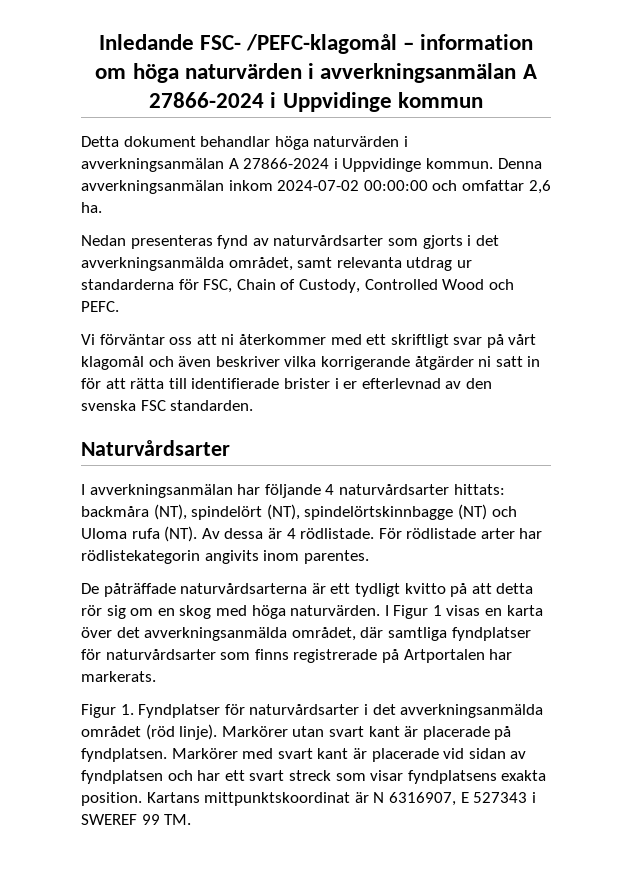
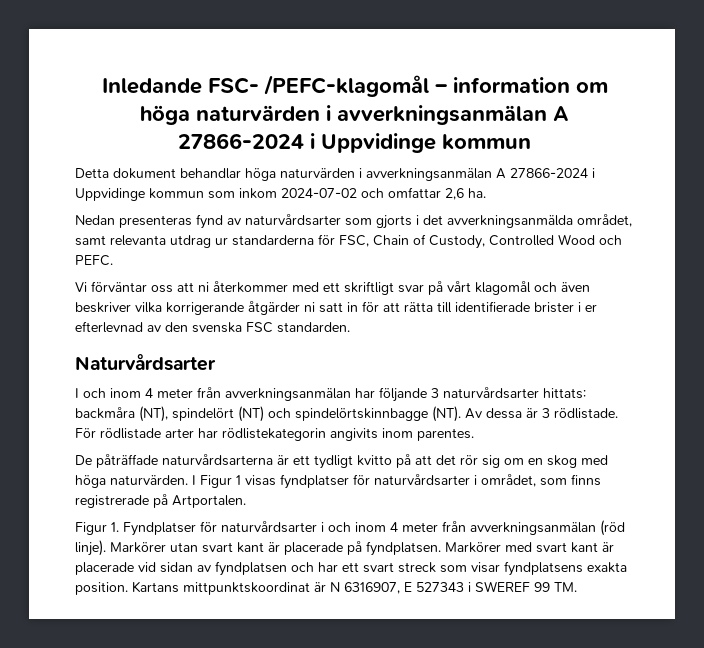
- Detta dokument behandlar höga naturvärden i avverkningsanmälan A 27866-2024 i Uppvidinge kommun. Denna avverkningsanmälan inkom 2024-07-02 00:00:00 och omfattar 2,6 ha.
+ Detta dokument behandlar höga naturvärden i avverkningsanmälan A 27866-2024 i Uppvidinge kommun som inkom 2024-07-02 och omfattar 2,6 ha.
- I avverkningsanmälan har följande 4 naturvårdsarter hittats: backmåra (NT), spindelört (NT), spindelörtskinnbagge (NT) och Uloma rufa (NT). Av dessa är 4 rödlistade.
+ I och inom 4 meter från avverkningsanmälan har följande 3 naturvårdsarter hittats: backmåra (NT), spindelört (NT) och spindelörtskinnbagge (NT). Av dessa är 3 rödlistade.
- De påträffade naturvårdsarterna är ett tydligt kvitto på att detta rör sig om en skog med höga naturvärden.
+ De påträffade naturvårdsarterna är ett tydligt kvitto på att det rör sig om en skog med höga naturvärden.
- I Figur 1 visas en karta över det avverkningsanmälda området, där samtliga fyndplatser för naturvårdsarter som finns registrerade på Artportalen har markerats.
+ I Figur 1 visas fyndplatser för naturvårdsarter i området, som finns registrerade på Artportalen.
- Figur 1. Fyndplatser för naturvårdsarter i det avverkningsanmälda området (röd linje).
+ Figur 1. Fyndplatser för naturvårdsarter i och inom 4 meter från avverkningsanmälan (röd linje).

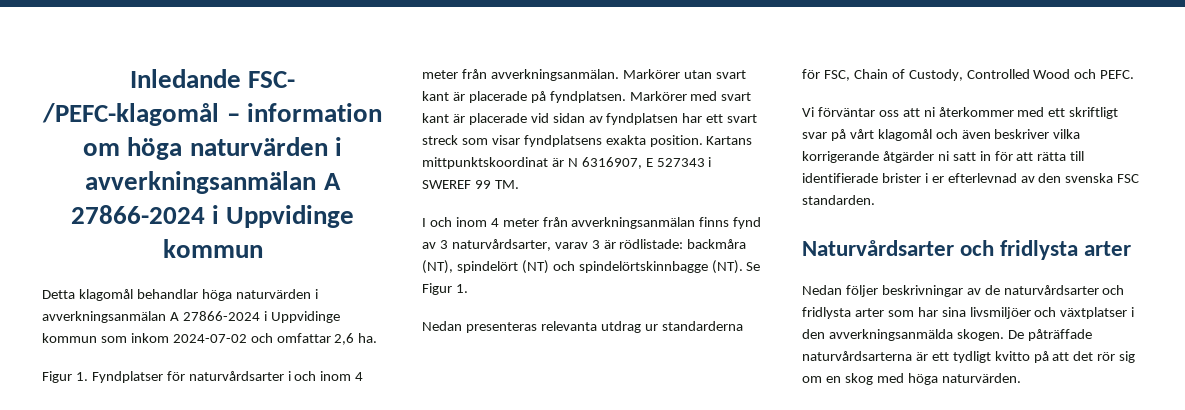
- Detta dokument behandlar höga naturvärden i avverkningsanmälan A 27866-2024 i Uppvidinge kommun som inkom 2024-07-02 och omfattar 2,6 ha.
+ Detta klagomål behandlar höga naturvärden i avverkningsanmälan A 27866-2024 i Uppvidinge kommun som inkom 2024-07-02 och omfattar 2,6 ha.
- Nedan presenteras fynd av naturvårdsarter som gjorts i det avverkningsanmälda området, samt relevanta utdrag ur standarderna för FSC, Chain of Custody, Controlled Wood och PEFC.
+ Figur 1. Fyndplatser för naturvårdsarter i och inom 4 meter från avverkningsanmälan. Markörer utan svart kant är placerade på fyndplatsen. Markörer med svart kant är placerade vid sidan av fyndplatsen har ett svart streck som visar fyndplatsens exakta position. Kartans mittpunktskoordinat är N 6316907, E 527343 i SWEREF 99 TM.
+ I och inom 4 meter från avverkningsanmälan finns fynd av 3 naturvårdsarter, varav 3 är rödlistade: backmåra (NT), spindelört (NT) och spindelörtskinnbagge (NT). Se Figur 1.
+ Nedan presenteras relevanta utdrag ur standarderna för FSC, Chain of Custody, Controlled Wood och PEFC.
- Naturvårdsarter
- I och inom 4 meter från avverkningsanmälan har följande 3 naturvårdsarter hittats: backmåra (NT), spindelört (NT) och spindelörtskinnbagge (NT). Av dessa är 3 rödlistade. För rödlistade arter har rödlistekategorin angivits inom parentes.
- De påträffade naturvårdsarterna är ett tydligt kvitto på att det rör sig om en skog med höga naturvärden. I Figur 1 visas fyndplatser för naturvårdsarter i området, som finns registrerade på Artportalen.
- Figur 1. Fyndplatser för naturvårdsarter i och inom 4 meter från avverkningsanmälan (röd linje). Markörer utan svart kant är placerade på fyndplatsen. Markörer med svart kant är placerade vid sidan av fyndplatsen och har ett svart streck som visar fyndplatsens exakta position. Kartans mittpunktskoordinat är N 6316907, E 527343 i SWEREF 99 TM.
+ Naturvårdsarter och fridlysta arter
+ Nedan följer beskrivningar av de naturvårdsarter och fridlysta arter som har sina livsmiljöer och växtplatser i den avverkningsanmälda skogen. De påträffade naturvårdsarterna är ett tydligt kvitto på att det rör sig om en skog med höga naturvärden.

